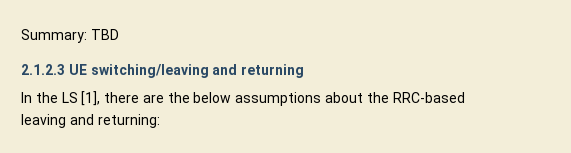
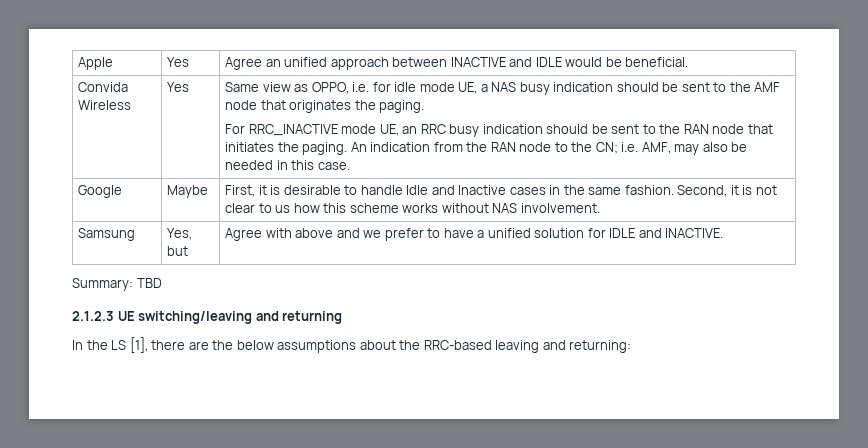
+ Apple | Yes | Agree an unified approach between INACTIVE and IDLE would be beneficial.
+ Convida Wireless | Yes | Same view as OPPO, i.e. for idle mode UE, a NAS busy indication should be sent to the AMF node that originates the paging.
+ For RRC_INACTIVE mode UE, an RRC busy indication should be sent to the RAN node that initiates the paging. An indication from the RAN node to the CN; i.e. AMF, may also be needed in this case.
+ Google | Maybe | First, it is desirable to handle Idle and Inactive cases in the same fashion. Second, it is not clear to us how this scheme works without NAS involvement.
+ Samsung | Yes, but | Agree with above and we prefer to have a unified solution for IDLE and INACTIVE.

